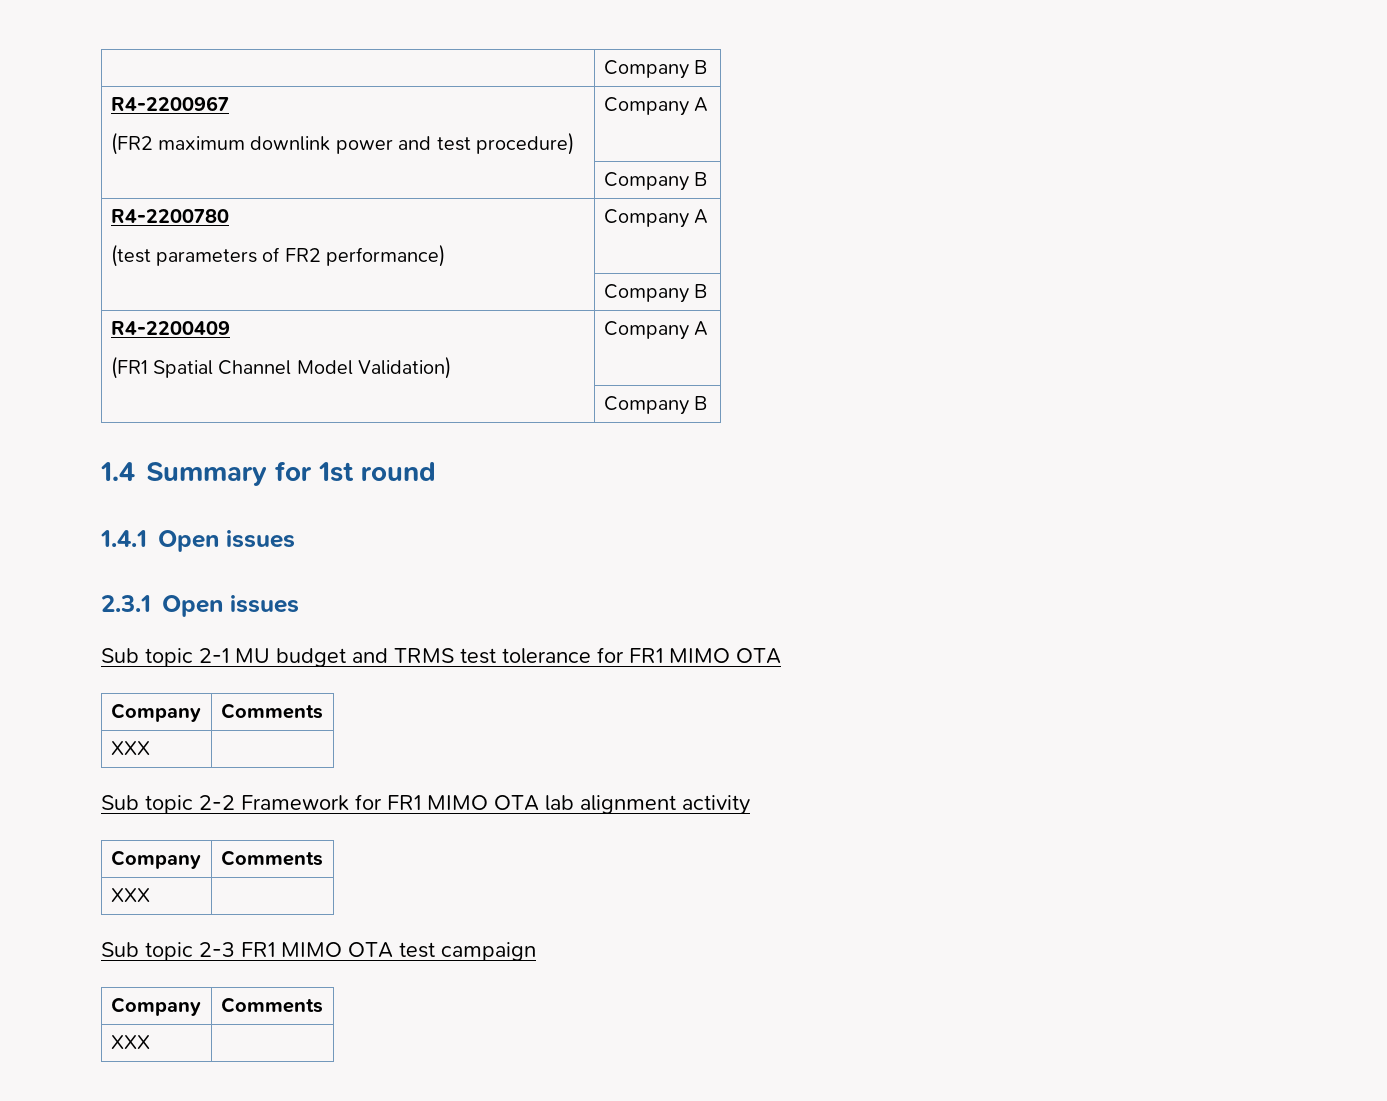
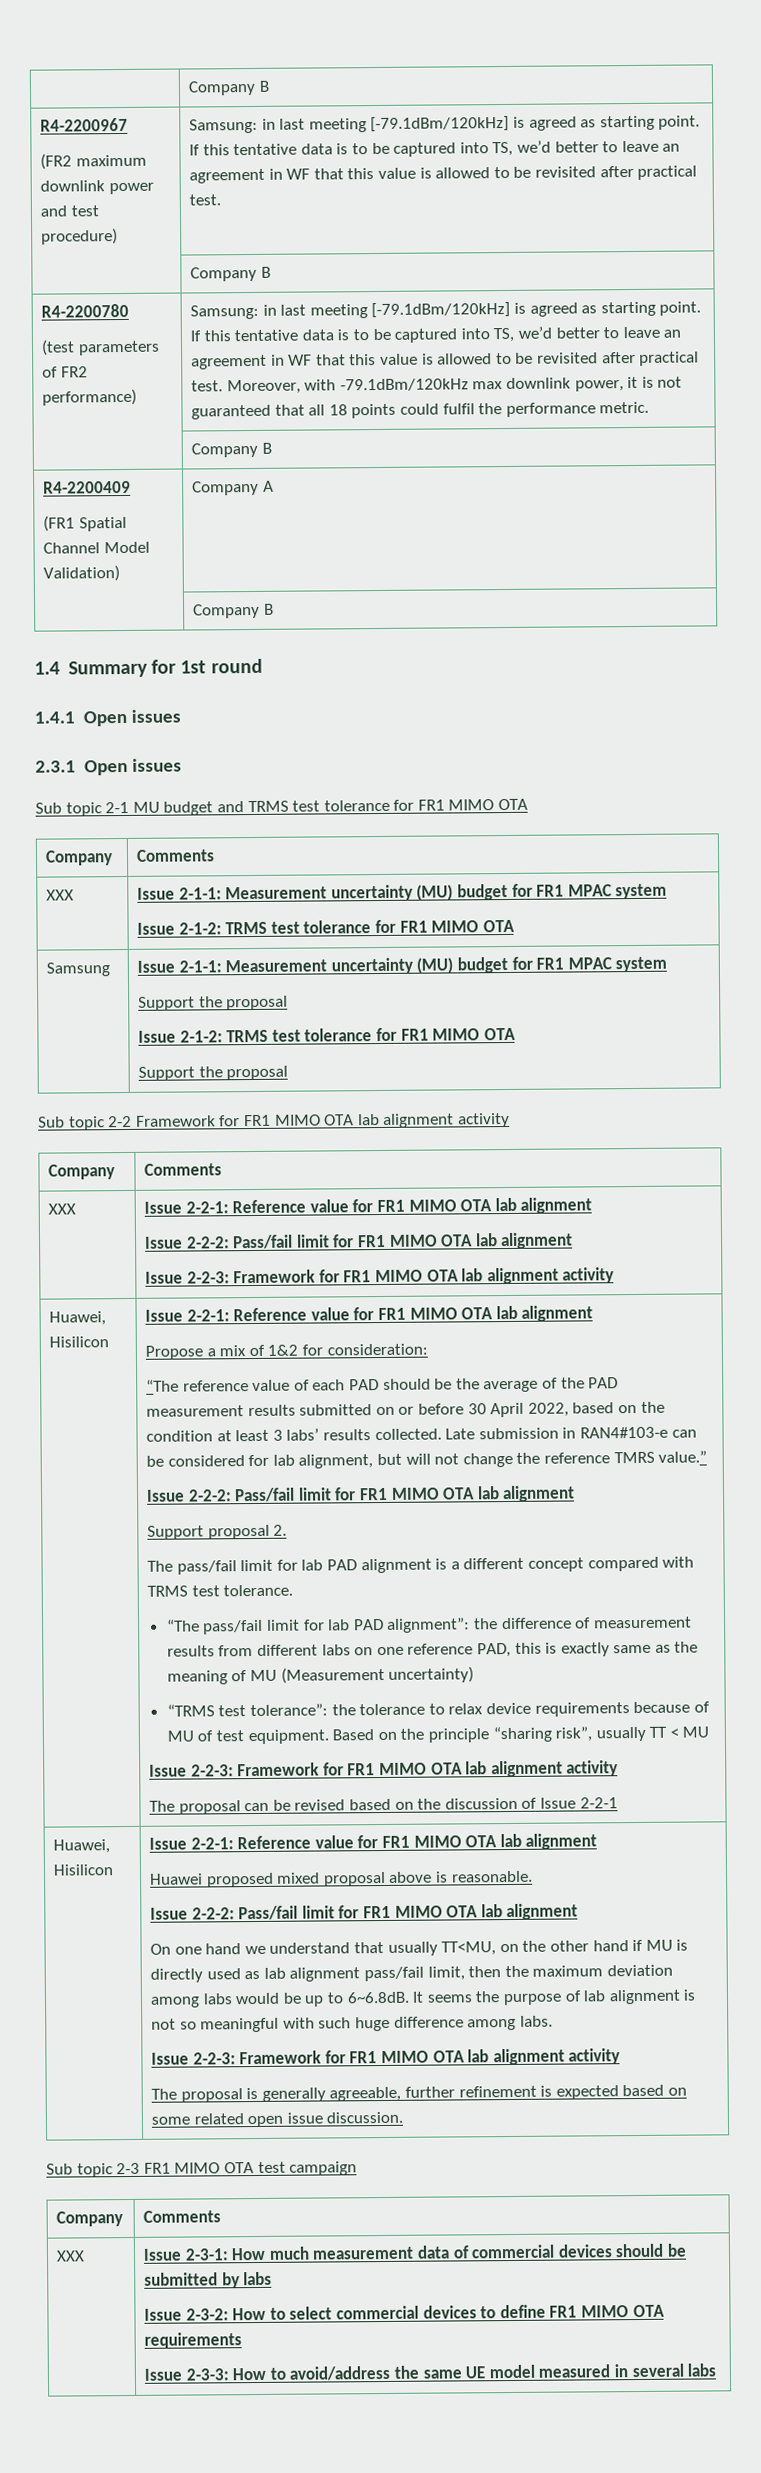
- (FR2 maximum downlink power and test procedure) | Company A
+ (FR2 maximum downlink power and test procedure) | Samsung: in last meeting [-79.1dBm/120kHz] is agreed as starting point. If this tentative data is to be captured into TS, we’d better to leave an agreement in WF that this value is allowed to be revisited after practical test.
- (test parameters of FR2 performance) | Company A
+ (test parameters of FR2 performance) | Samsung: in last meeting [-79.1dBm/120kHz] is agreed as starting point. If this tentative data is to be captured into TS, we’d better to leave an agreement in WF that this value is allowed to be revisited after practical test. Moreover, with -79.1dBm/120kHz max downlink power, it is not guaranteed that all 18 points could fulfil the performance metric.
  Sub topic 2-1 MU budget and TRMS test tolerance for FR1 MIMO OTA
  Company | Comments
- XXX |
+ XXX | Issue 2-1-1: Measurement uncertainty (MU) budget for FR1 MPAC system
+ Issue 2-1-2: TRMS test tolerance for FR1 MIMO OTA
+ Samsung | Issue 2-1-1: Measurement uncertainty (MU) budget for FR1 MPAC system
+ Support the proposal
+ Issue 2-1-2: TRMS test tolerance for FR1 MIMO OTA
+ Support the proposal
  Sub topic 2-2 Framework for FR1 MIMO OTA lab alignment activity
  Company | Comments
- XXX |
+ XXX | Issue 2-2-1: Reference value for FR1 MIMO OTA lab alignment
+ Issue 2-2-2: Pass/fail limit for FR1 MIMO OTA lab alignment
+ Issue 2-2-3: Framework for FR1 MIMO OTA lab alignment activity
+ Huawei, Hisilicon | Issue 2-2-1: Reference value for FR1 MIMO OTA lab alignment
+ Propose a mix of 1&2 for consideration:
+ “The reference value of each PAD should be the average of the PAD measurement results submitted on or before 30 April 2022, based on the condition at least 3 labs’ results collected. Late submission in RAN4#103-e can be considered for lab alignment, but will not change the reference TMRS value.”
+ Issue 2-2-2: Pass/fail limit for FR1 MIMO OTA lab alignment
+ Support proposal 2.
+ The pass/fail limit for lab PAD alignment is a different concept compared with TRMS test tolerance.
+ “The pass/fail limit for lab PAD alignment”: the difference of measurement results from different labs on one reference PAD, this is exactly same as the meaning of MU (Measurement uncertainty)
+ “TRMS test tolerance”: the tolerance to relax device requirements because of MU of test equipment. Based on the principle “sharing risk”, usually TT < MU
+ Issue 2-2-3: Framework for FR1 MIMO OTA lab alignment activity
+ The proposal can be revised based on the discussion of Issue 2-2-1
+ Huawei, Hisilicon | Issue 2-2-1: Reference value for FR1 MIMO OTA lab alignment
+ Huawei proposed mixed proposal above is reasonable.
+ Issue 2-2-2: Pass/fail limit for FR1 MIMO OTA lab alignment
+ On one hand we understand that usually TT<MU, on the other hand if MU is directly used as lab alignment pass/fail limit, then the maximum deviation among labs would be up to 6~6.8dB. It seems the purpose of lab alignment is not so meaningful with such huge difference among labs.
+ Issue 2-2-3: Framework for FR1 MIMO OTA lab alignment activity
+ The proposal is generally agreeable, further refinement is expected based on some related open issue discussion.
+ Issue 2-3-1: How much measurement data of commercial devices should be submitted by labs
+ Issue 2-3-2: How to select commercial devices to define FR1 MIMO OTA requirements
+ Issue 2-3-3: How to avoid/address the same UE model measured in several labs

